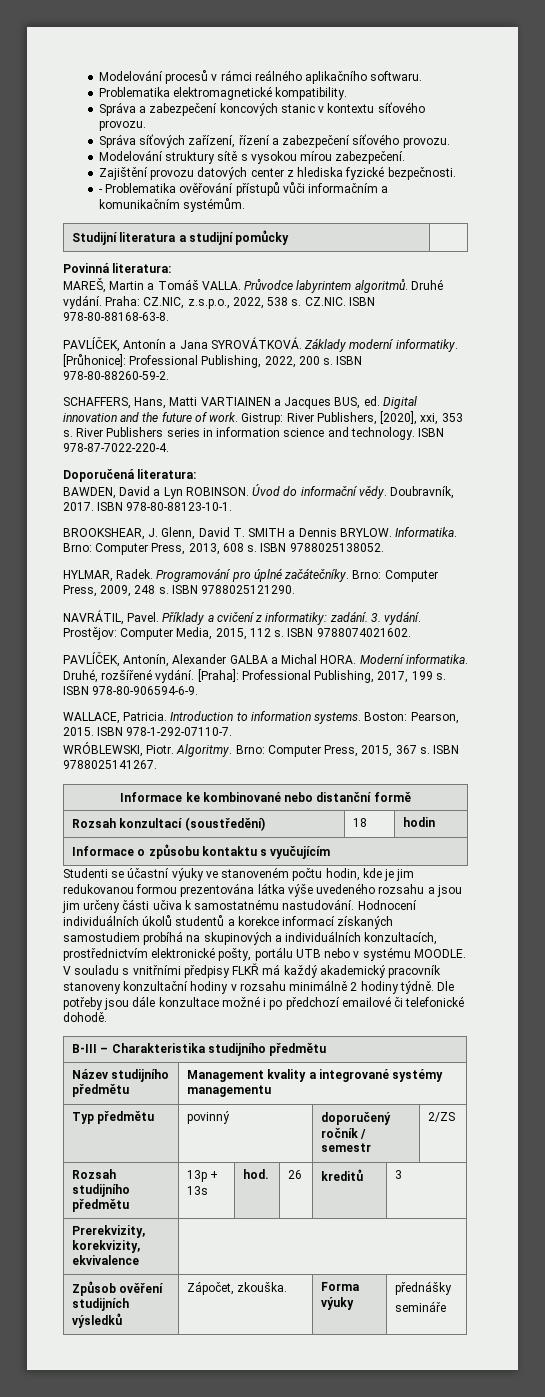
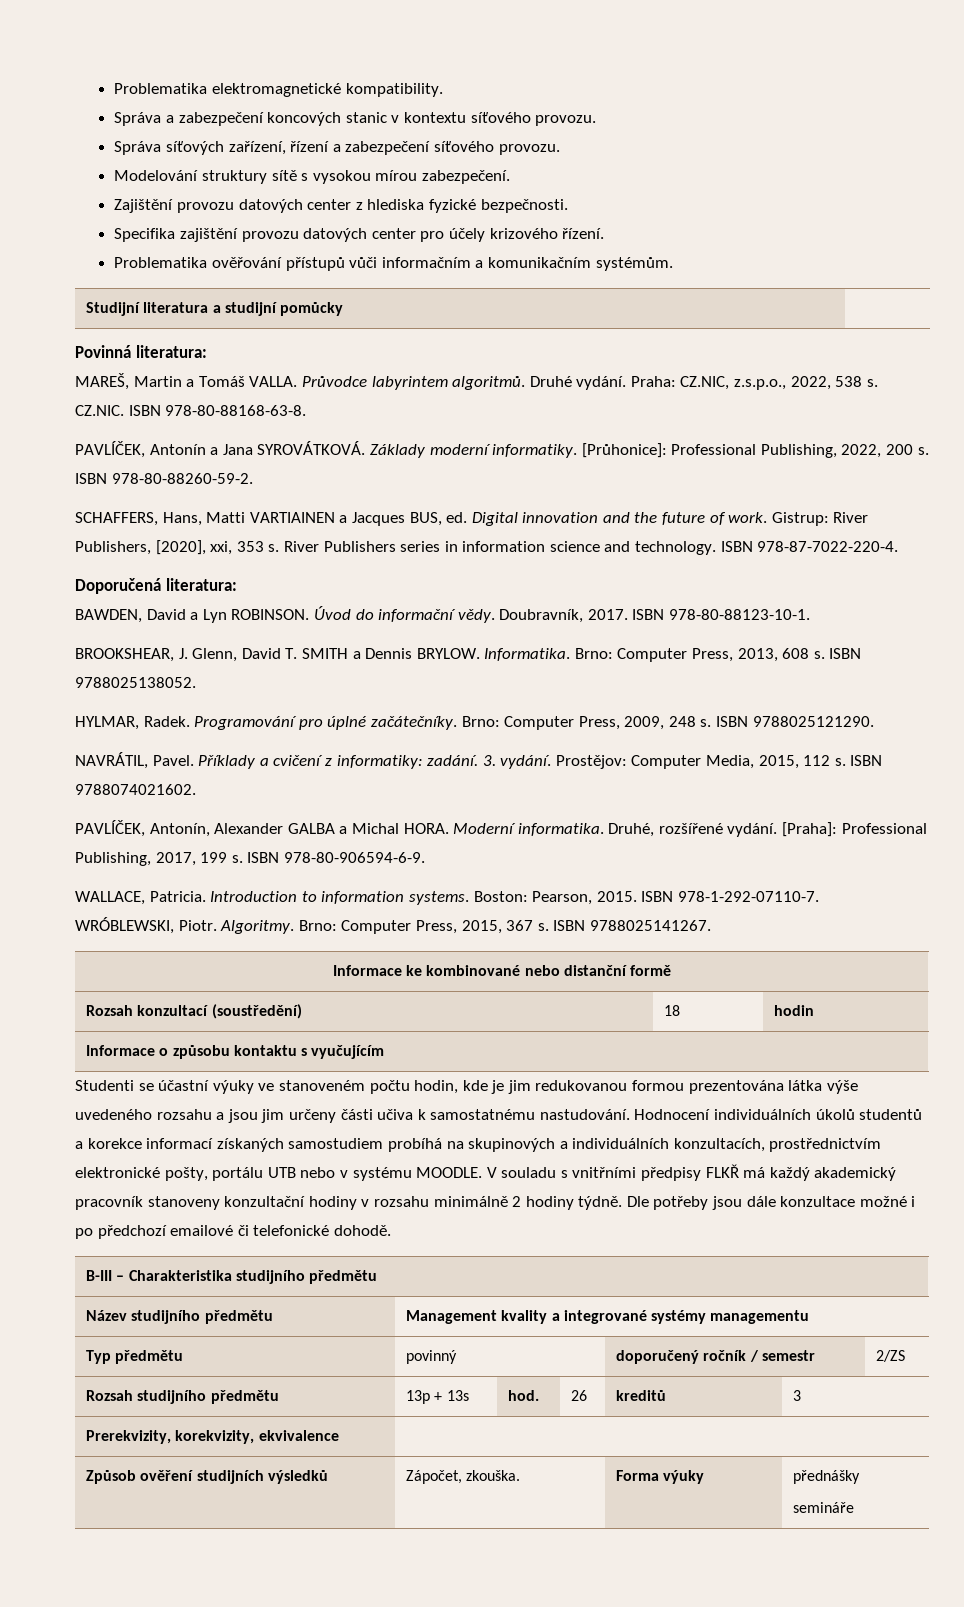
- Modelování procesů v rámci reálného aplikačního softwaru.
- - Problematika ověřování přístupů vůči informačním a komunikačním systémům.
+ Specifika zajištění provozu datových center pro účely krizového řízení.
+ Problematika ověřování přístupů vůči informačním a komunikačním systémům.

